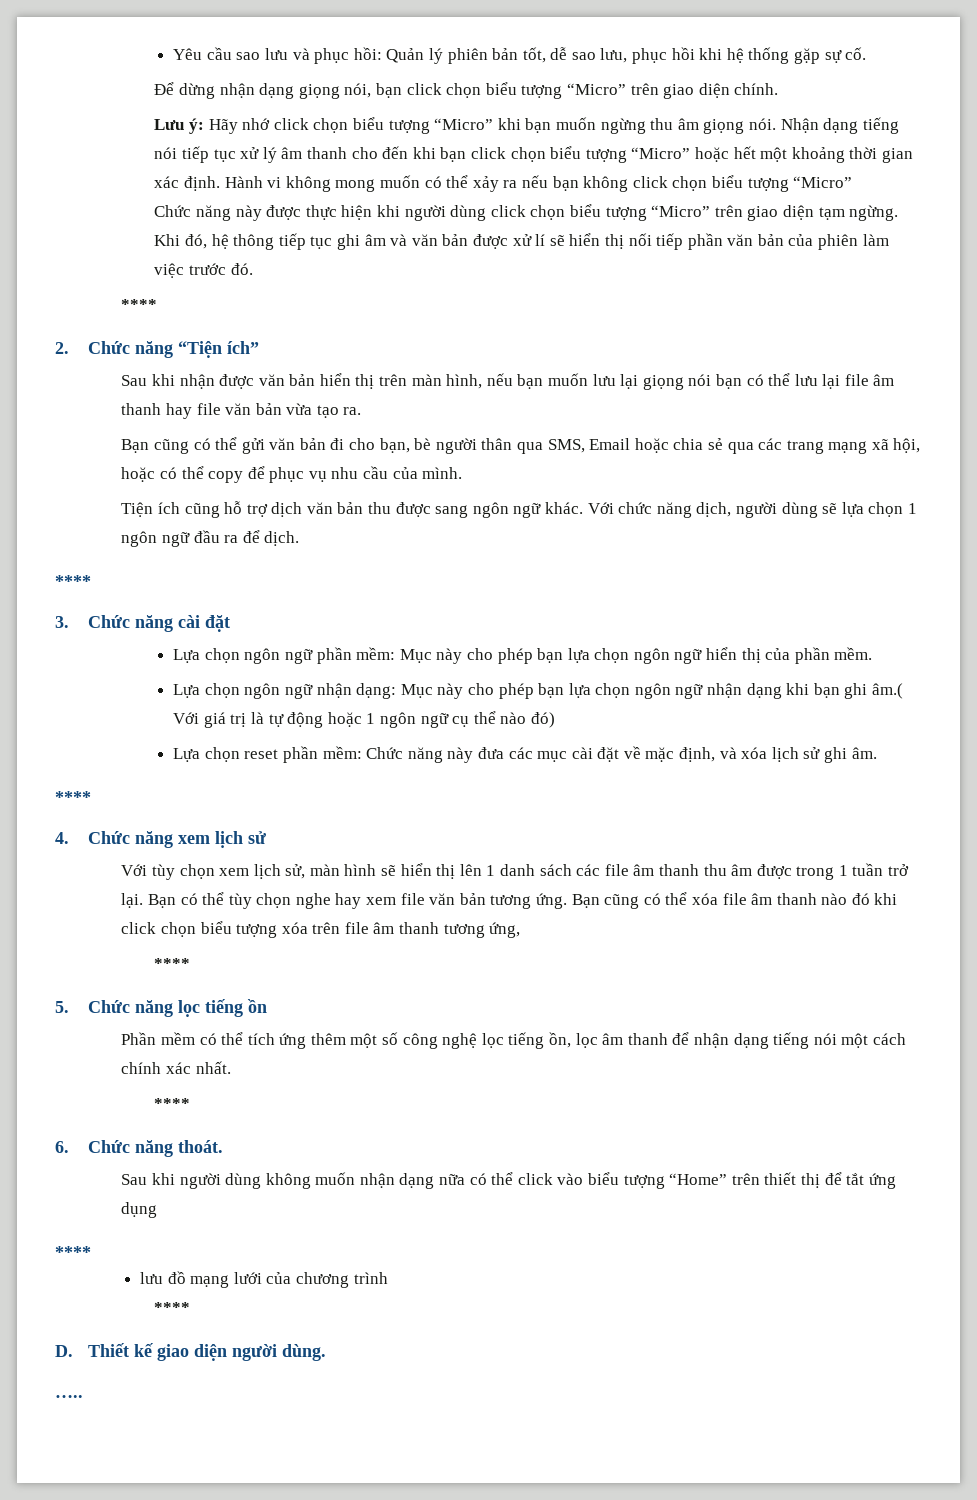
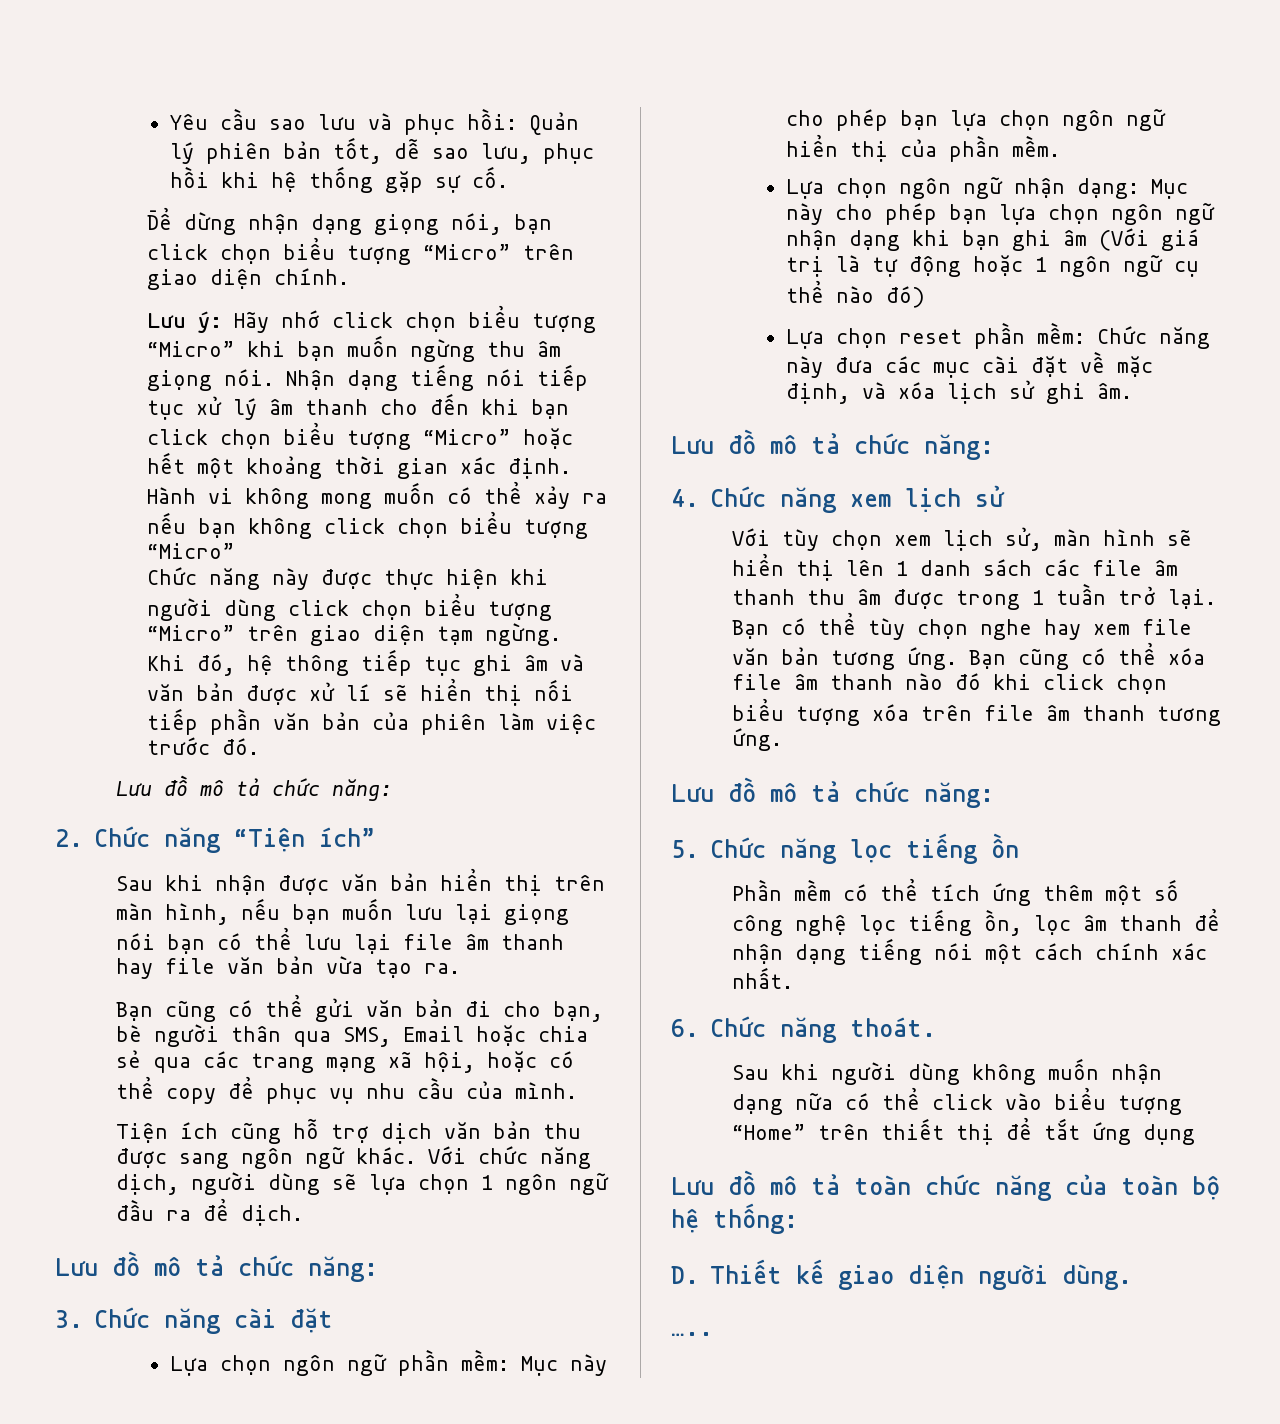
  Khi đó, hệ thông tiếp tục ghi âm và văn bản được xử lí sẽ hiển thị nối tiếp phần văn bản của phiên làm việc trước đó.
- ****
+ Lưu đồ mô tả chức năng:
  Với chức năng dịch, người dùng sẽ lựa chọn 1 ngôn ngữ đầu ra để dịch.
- ****
+ Lưu đồ mô tả chức năng:
- Lựa chọn ngôn ngữ nhận dạng: Mục này cho phép bạn lựa chọn ngôn ngữ nhận dạng khi bạn ghi âm.( Với giá trị là tự động hoặc 1 ngôn ngữ cụ thể nào đó)
+ Lựa chọn ngôn ngữ nhận dạng: Mục này cho phép bạn lựa chọn ngôn ngữ nhận dạng khi bạn ghi âm (Với giá trị là tự động hoặc 1 ngôn ngữ cụ thể nào đó)
  Lựa chọn reset phần mềm: Chức năng này đưa các mục cài đặt về mặc định, và xóa lịch sử ghi âm.
- ****
+ Lưu đồ mô tả chức năng:
- Bạn cũng có thể xóa file âm thanh nào đó khi click chọn biểu tượng xóa trên file âm thanh tương ứng,
- ****
+ Bạn cũng có thể xóa file âm thanh nào đó khi click chọn biểu tượng xóa trên file âm thanh tương ứng.
+ Lưu đồ mô tả chức năng:
  Phần mềm có thể tích ứng thêm một số công nghệ lọc tiếng ồn, lọc âm thanh để nhận dạng tiếng nói một cách chính xác nhất.
- ****
  Sau khi người dùng không muốn nhận dạng nữa có thể click vào biểu tượng “Home” trên thiết thị để tắt ứng dụng
- ****
- lưu đồ mạng lưới của chương trình
- ****
+ Lưu đồ mô tả toàn chức năng của toàn bộ hệ thống:

